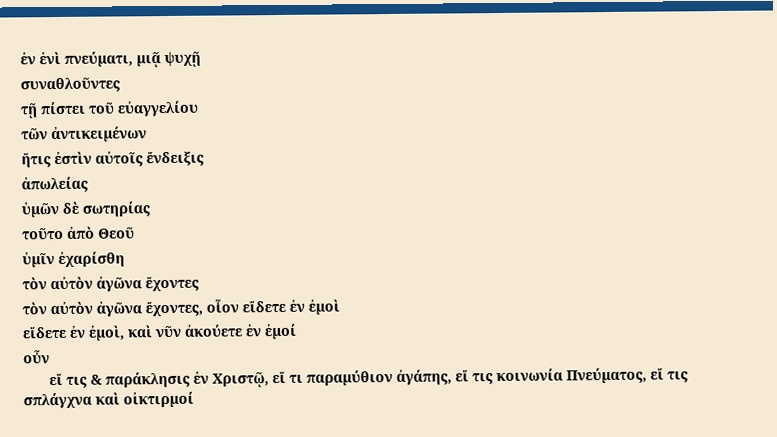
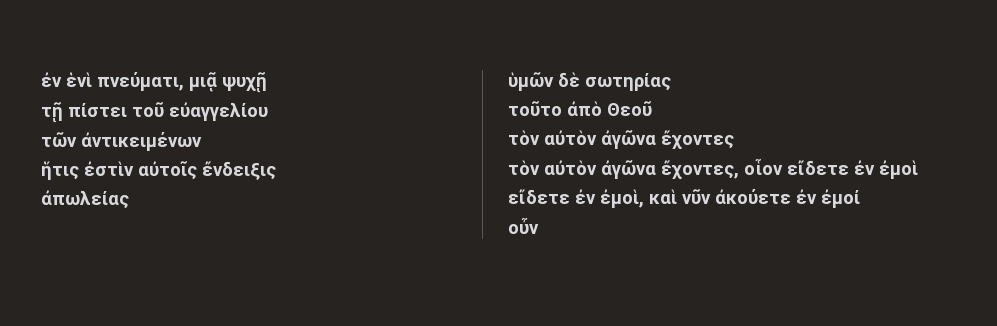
- συναθλοῦντες
- ὑμῖν ἐχαρίσθη
- εἴ τις & παράκλησις ἐν Χριστῷ, εἴ τι παραμύθιον ἀγάπης, εἴ τις κοινωνία Πνεύματος, εἴ τις σπλάγχνα καὶ οἰκτιρμοί

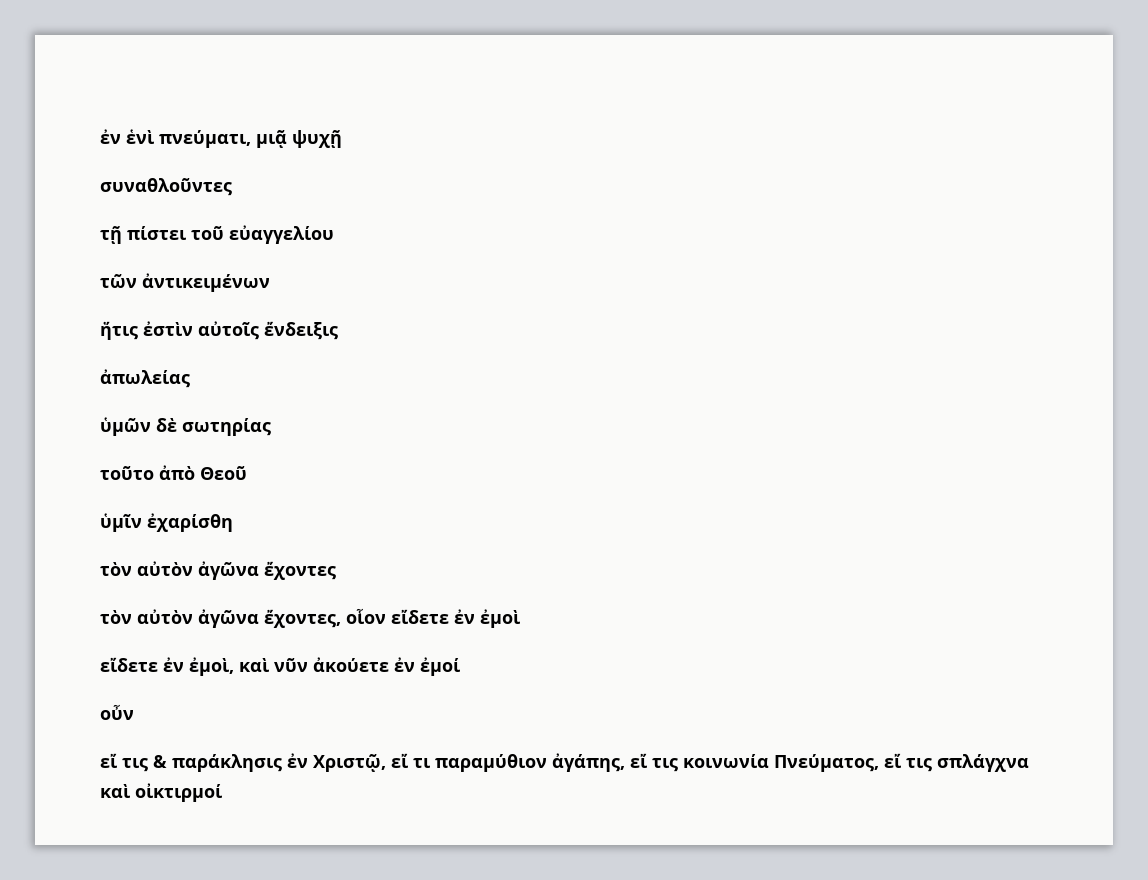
+ συναθλοῦντες
+ ὑμῖν ἐχαρίσθη
+ εἴ τις & παράκλησις ἐν Χριστῷ, εἴ τι παραμύθιον ἀγάπης, εἴ τις κοινωνία Πνεύματος, εἴ τις σπλάγχνα καὶ οἰκτιρμοί

